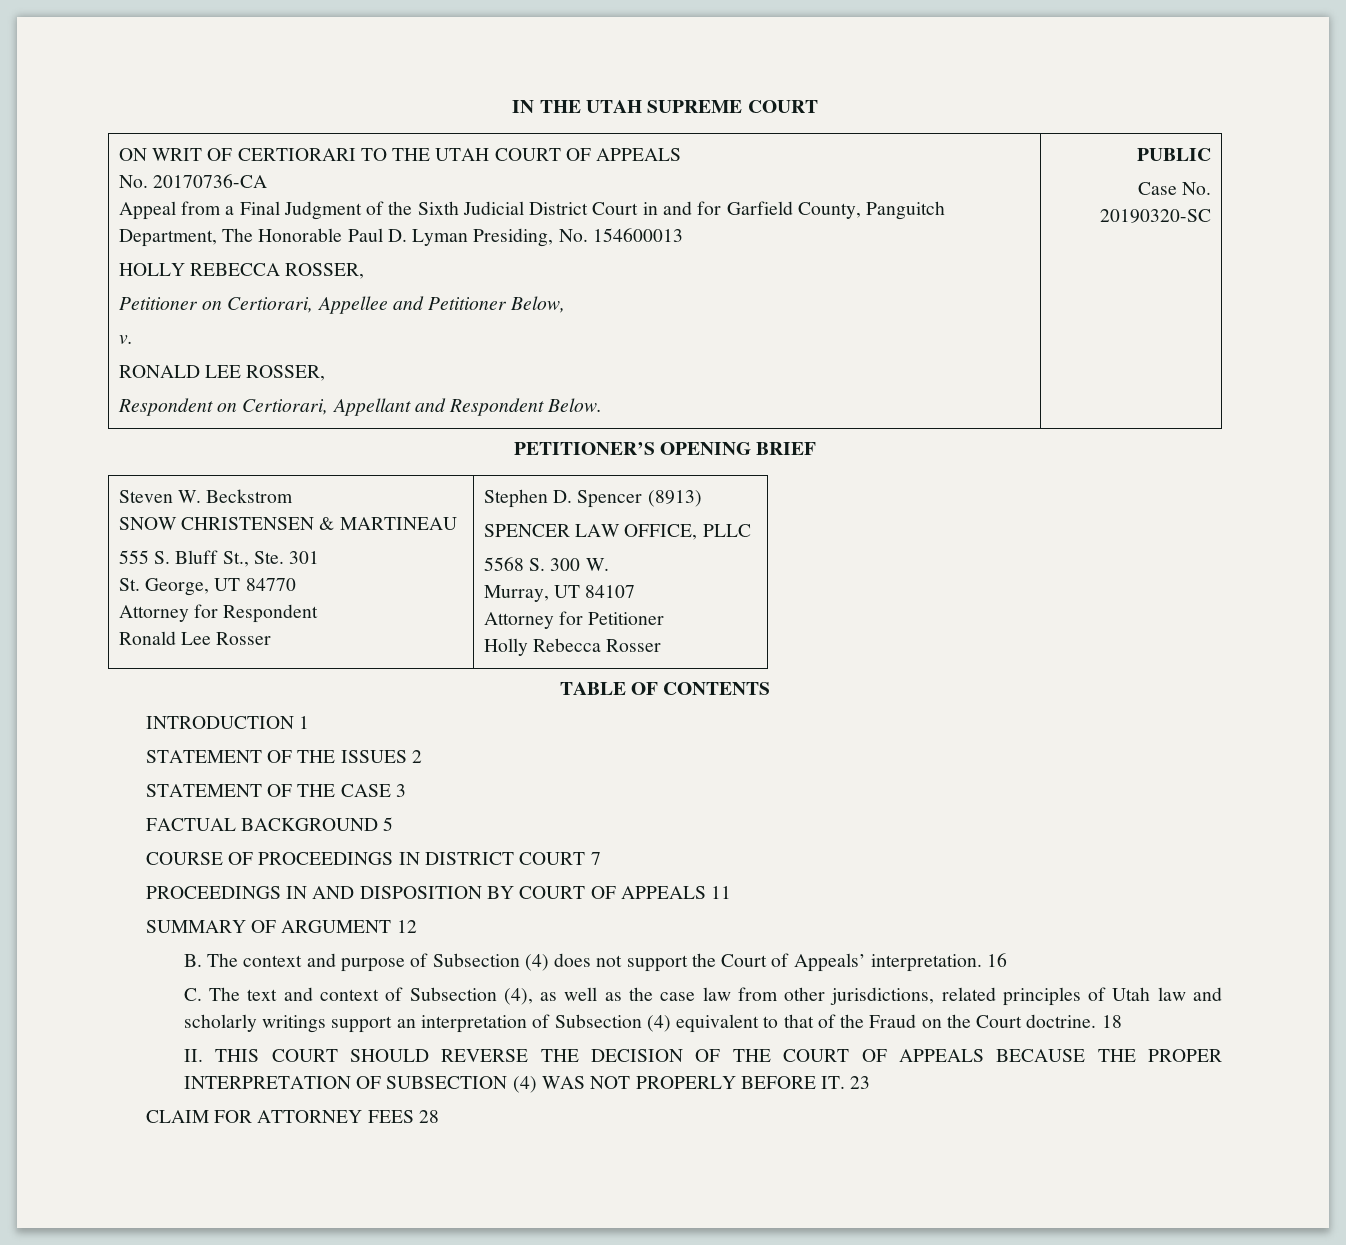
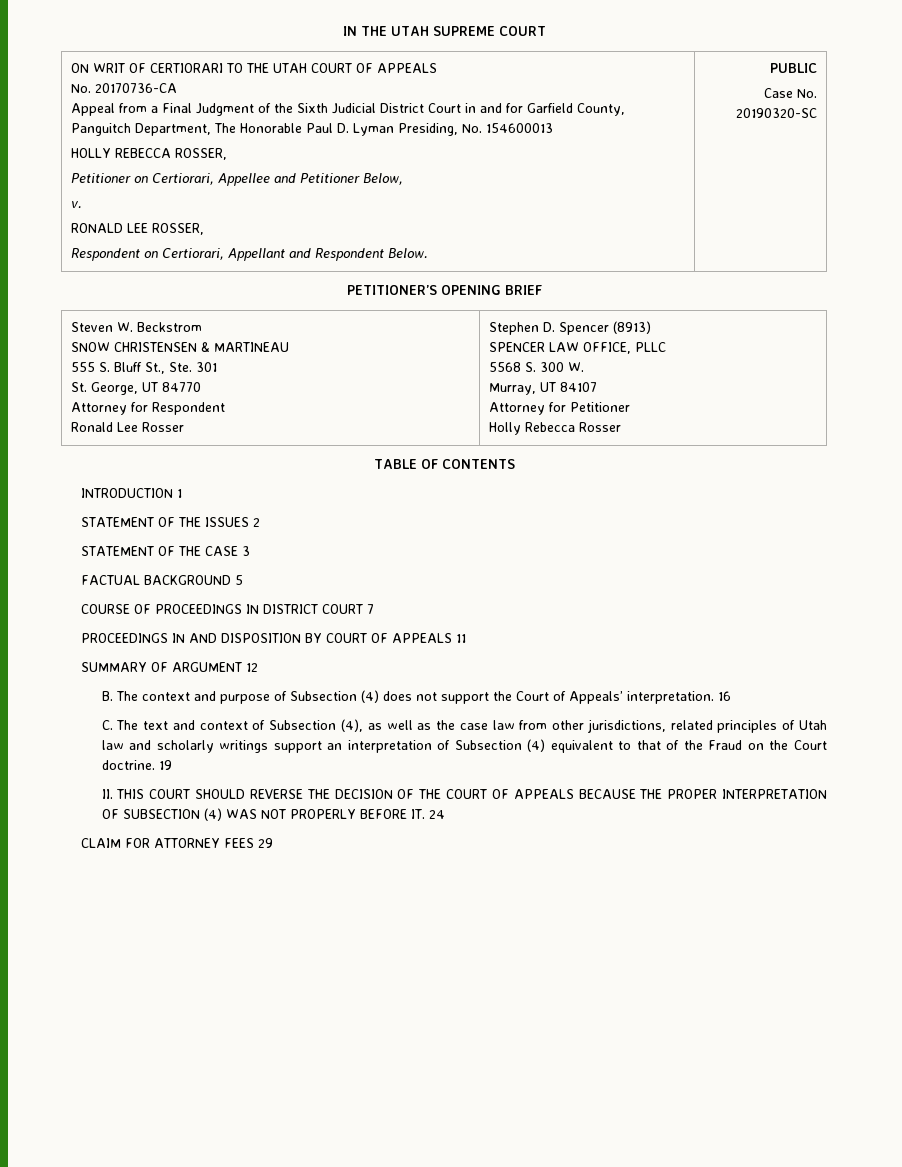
- 18
+ 19
- II. THIS COURT SHOULD REVERSE THE DECISION OF THE COURT OF APPEALS BECAUSE THE PROPER INTERPRETATION OF SUBSECTION (4) WAS NOT PROPERLY BEFORE IT. 23
+ II. THIS COURT SHOULD REVERSE THE DECISION OF THE COURT OF APPEALS BECAUSE THE PROPER INTERPRETATION OF SUBSECTION (4) WAS NOT PROPERLY BEFORE IT. 24
- CLAIM FOR ATTORNEY FEES 28
+ CLAIM FOR ATTORNEY FEES 29

